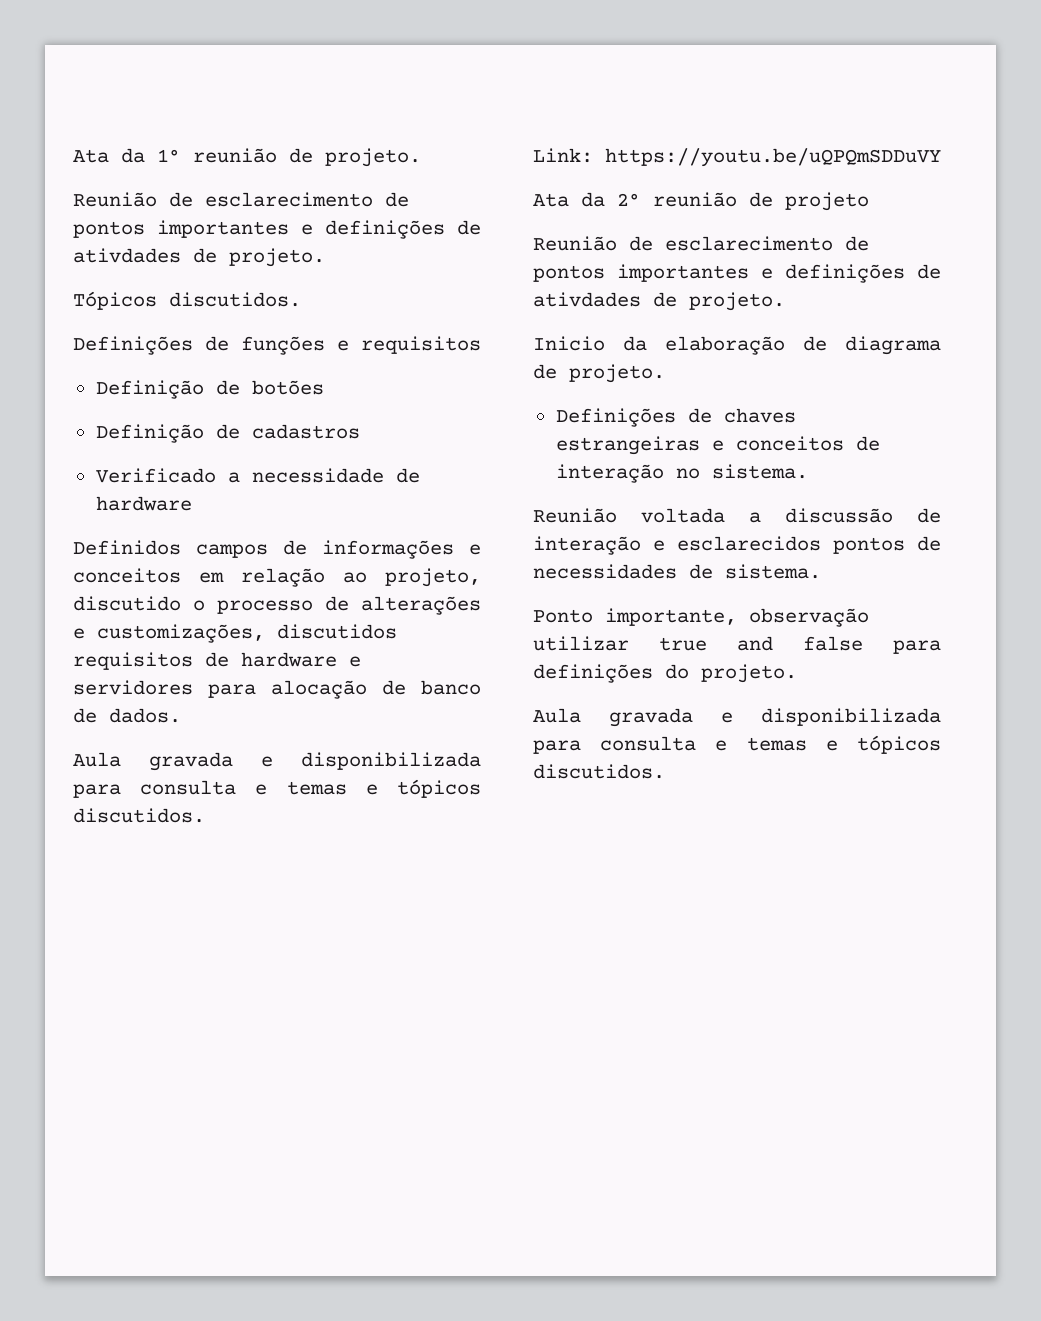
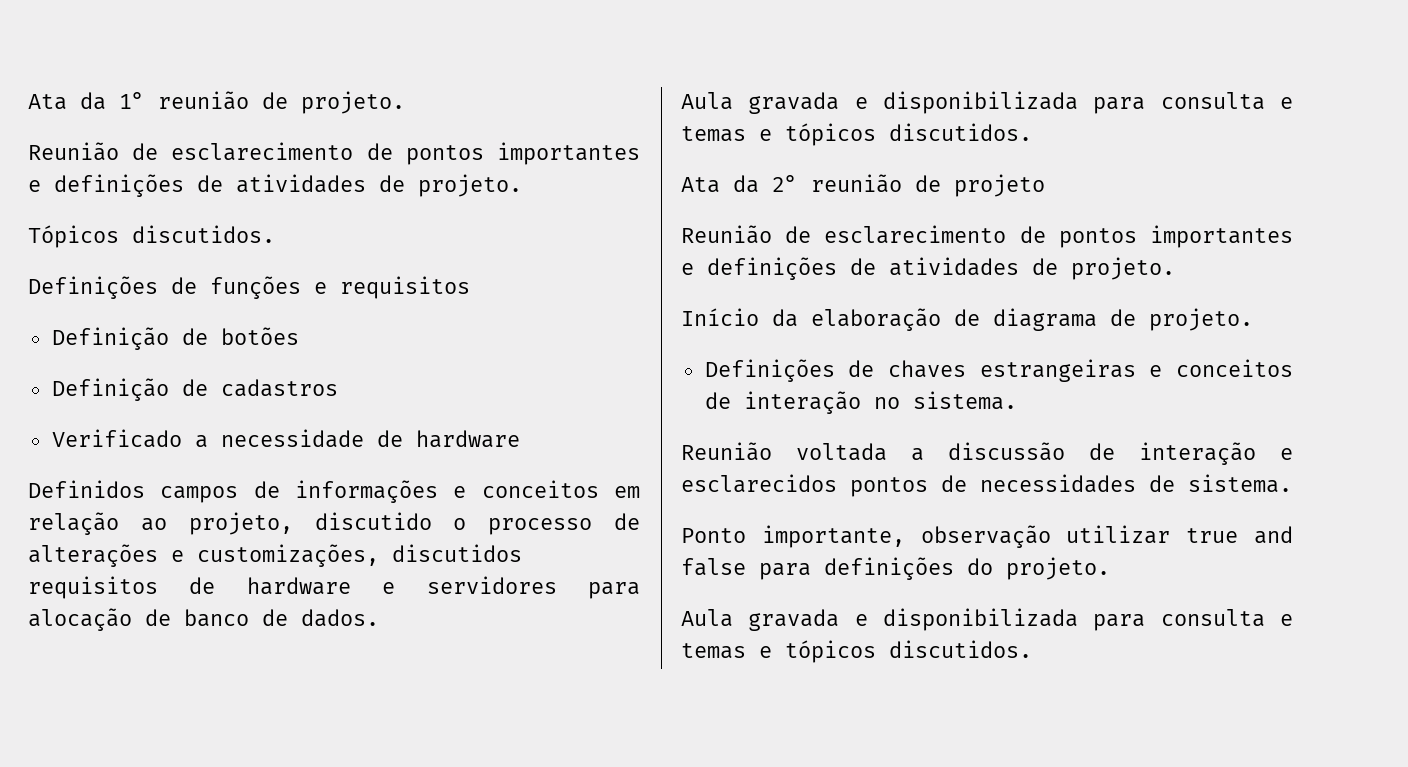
  Ata da 1° reunião de projeto.
- Reunião de esclarecimento de pontos importantes e definições de ativdades de projeto.
+ Reunião de esclarecimento de pontos importantes e definições de atividades de projeto.
- Link: https://youtu.be/uQPQmSDDuVY
  Ata da 2° reunião de projeto
- Reunião de esclarecimento de pontos importantes e definições de ativdades de projeto.
- Inicio da elaboração de diagrama de projeto.
+ Reunião de esclarecimento de pontos importantes e definições de atividades de projeto.
+ Início da elaboração de diagrama de projeto.

